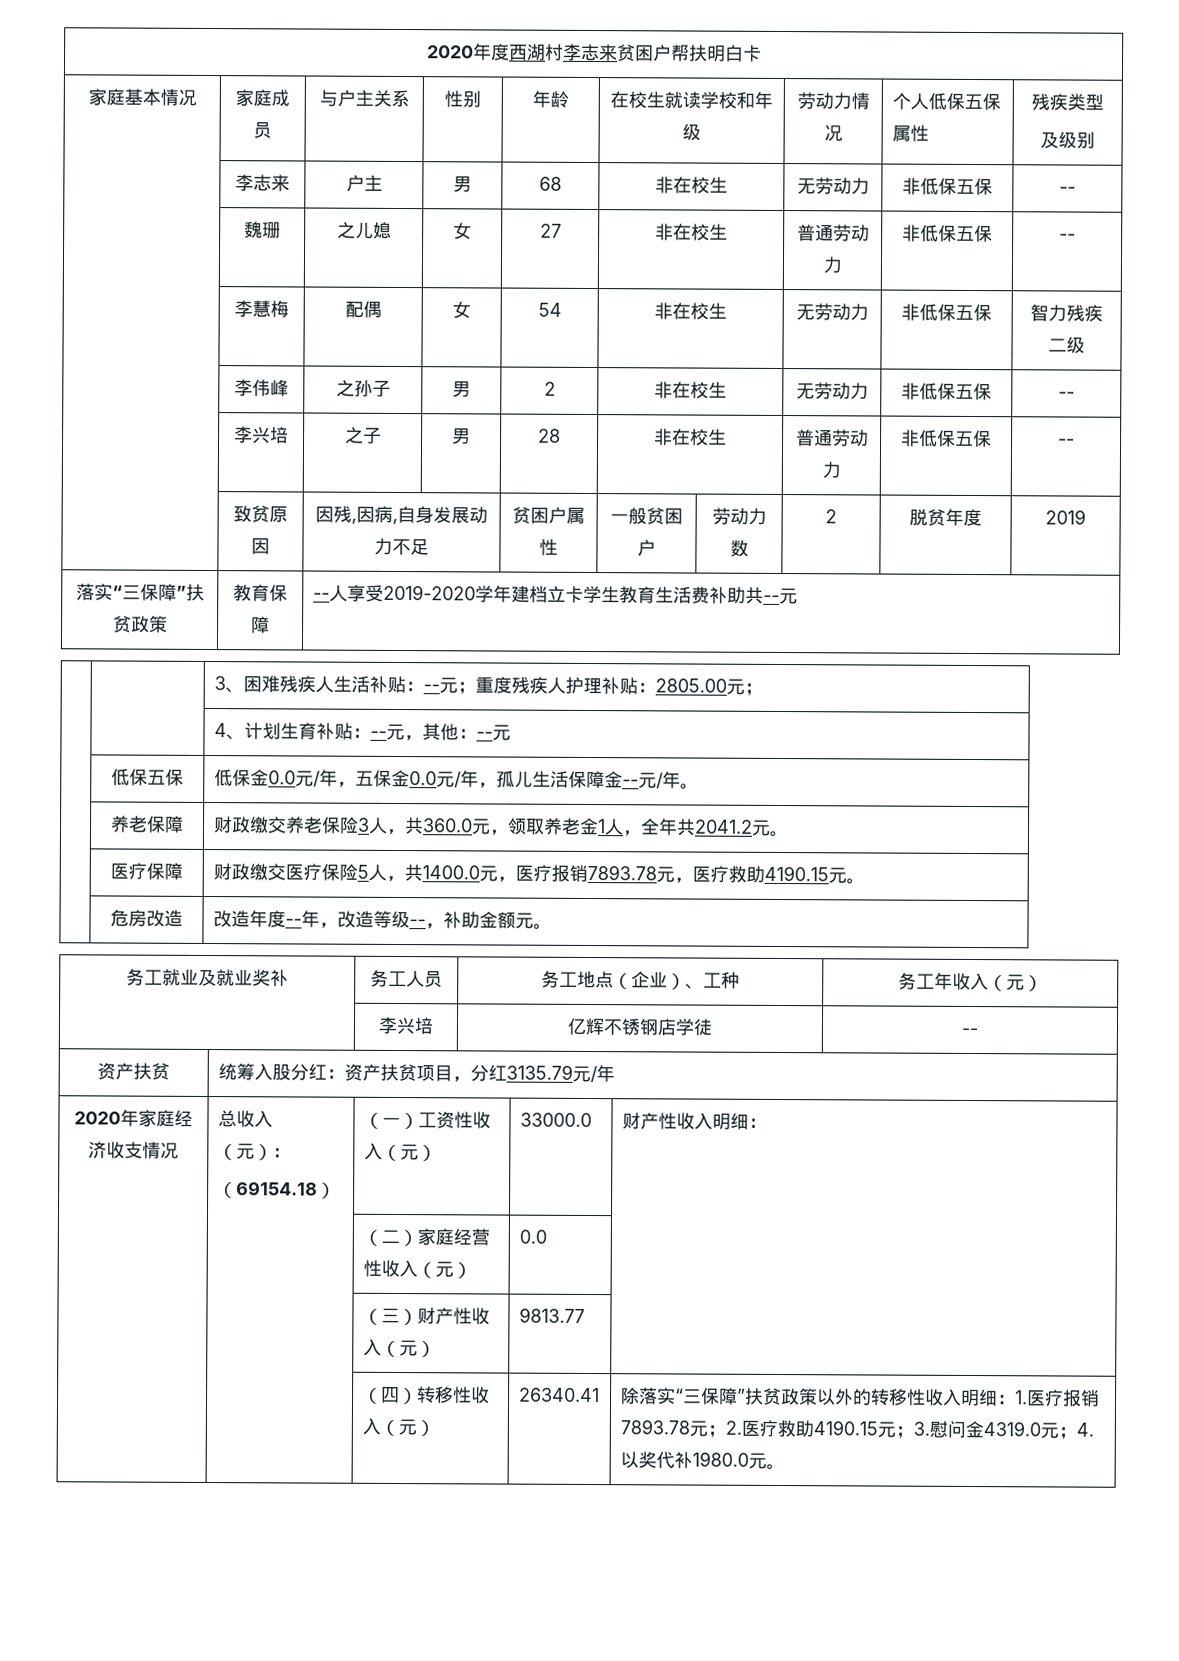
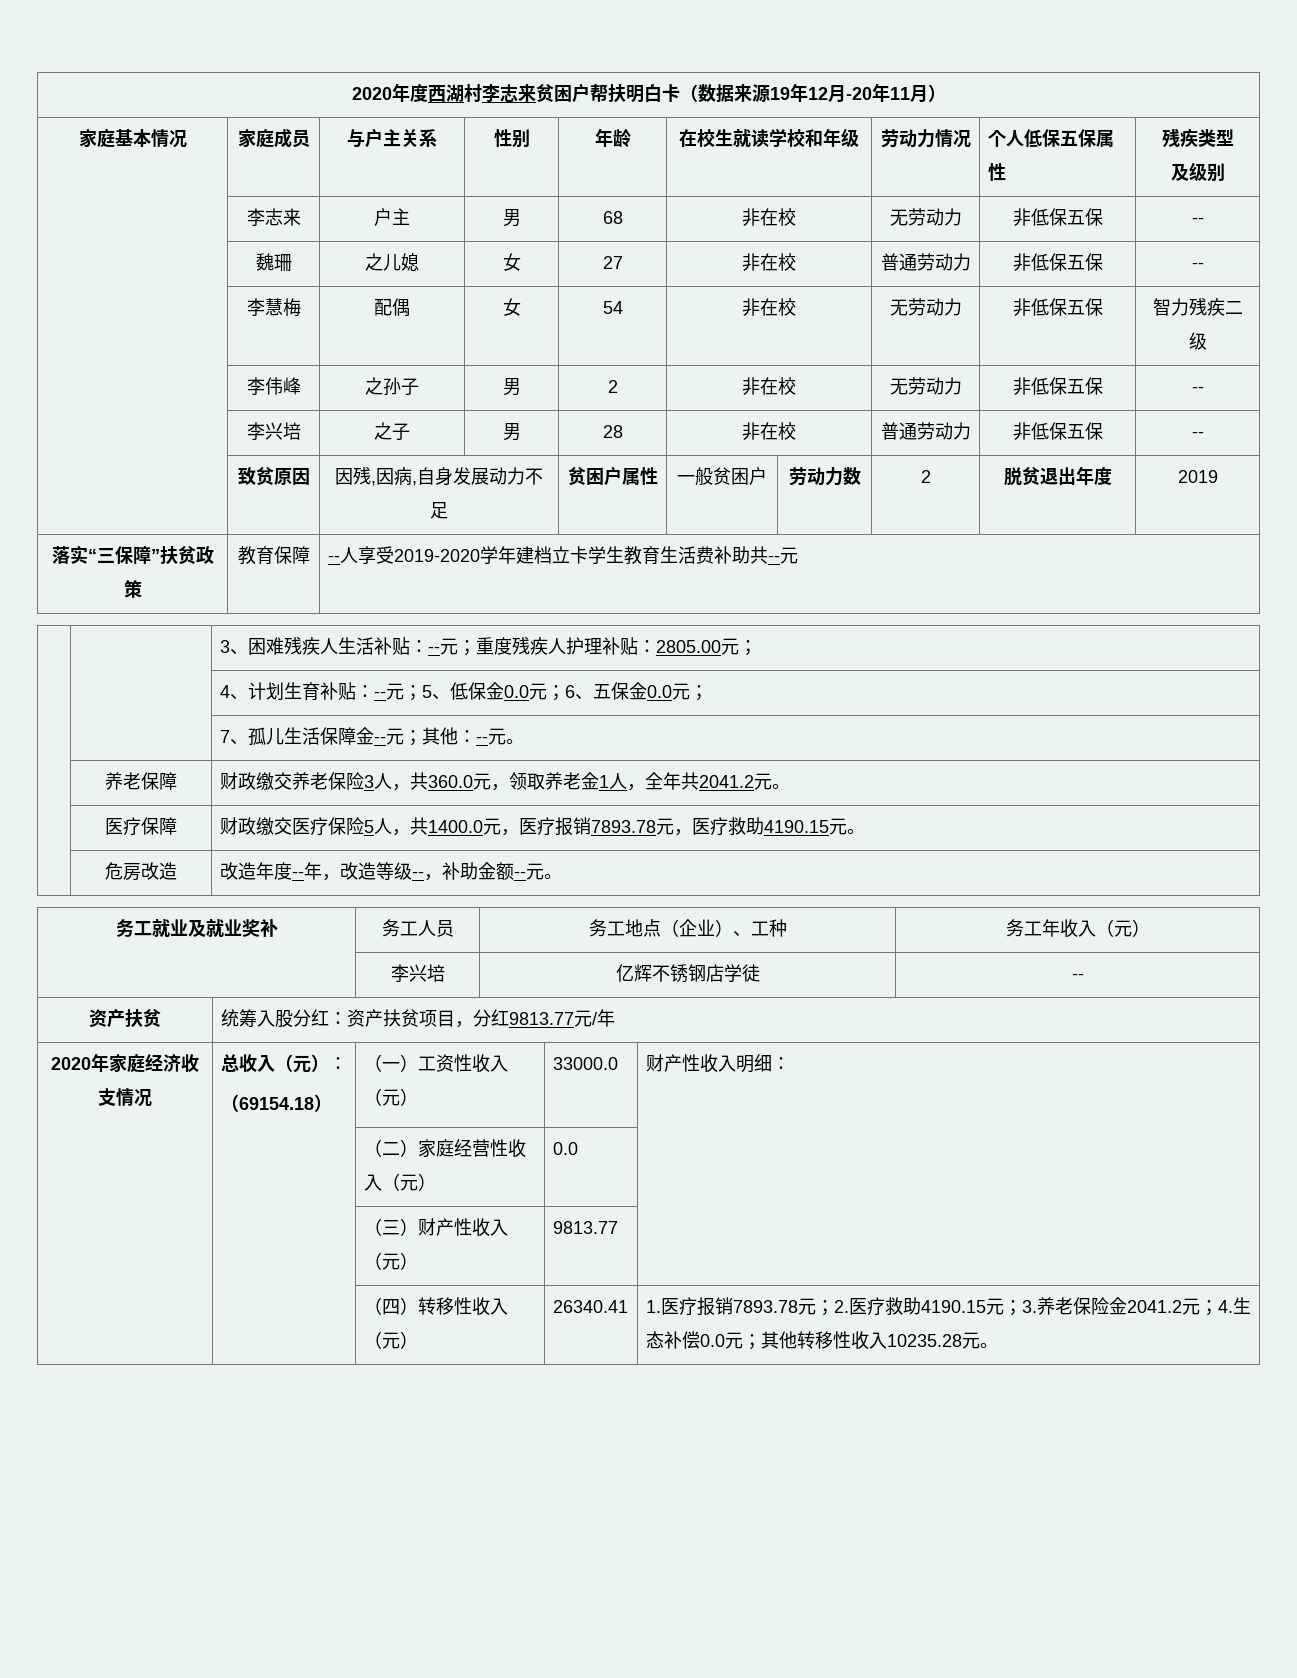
- 2020年度西湖村李志来贫困户帮扶明白卡
+ 2020年度西湖村李志来贫困户帮扶明白卡（数据来源19年12月-20年11月）
- | 李志来 | 户主 | 男 | 68 | 非在校生 | 无劳动力 | 非低保五保 | --
+ | 李志来 | 户主 | 男 | 68 | 非在校 | 无劳动力 | 非低保五保 | --
- | 魏珊 | 之儿媳 | 女 | 27 | 非在校生 | 普通劳动力 | 非低保五保 | --
+ | 魏珊 | 之儿媳 | 女 | 27 | 非在校 | 普通劳动力 | 非低保五保 | --
- | 李慧梅 | 配偶 | 女 | 54 | 非在校生 | 无劳动力 | 非低保五保 | 智力残疾二级
+ | 李慧梅 | 配偶 | 女 | 54 | 非在校 | 无劳动力 | 非低保五保 | 智力残疾二级
- | 李伟峰 | 之孙子 | 男 | 2 | 非在校生 | 无劳动力 | 非低保五保 | --
+ | 李伟峰 | 之孙子 | 男 | 2 | 非在校 | 无劳动力 | 非低保五保 | --
- | 李兴培 | 之子 | 男 | 28 | 非在校生 | 普通劳动力 | 非低保五保 | --
+ | 李兴培 | 之子 | 男 | 28 | 非在校 | 普通劳动力 | 非低保五保 | --
- | 致贫原因 | 因残,因病,自身发展动力不足 | 贫困户属性 | 一般贫困户 | 劳动力数 | 2 | 脱贫年度 | 2019
+ | 致贫原因 | 因残,因病,自身发展动力不足 | 贫困户属性 | 一般贫困户 | 劳动力数 | 2 | 脱贫退出年度 | 2019
- | | 4、计划生育补贴：--元，其他：--元
- | 低保五保 | 低保金0.0元/年，五保金0.0元/年，孤儿生活保障金--元/年。
+ | | 4、计划生育补贴：--元；5、低保金0.0元；6、五保金0.0元；
+ | | 7、孤儿生活保障金--元；其他：--元。
- | 危房改造 | 改造年度--年，改造等级--，补助金额元。
+ | 危房改造 | 改造年度--年，改造等级--，补助金额--元。
- 资产扶贫 | 统筹入股分红：资产扶贫项目，分红3135.79元/年
+ 资产扶贫 | 统筹入股分红：资产扶贫项目，分红9813.77元/年
- | | （四）转移性收入（元） | 26340.41 | 除落实“三保障”扶贫政策以外的转移性收入明细：1.医疗报销7893.78元；2.医疗救助4190.15元；3.慰问金4319.0元；4.以奖代补1980.0元。
+ | | （四）转移性收入（元） | 26340.41 | 1.医疗报销7893.78元；2.医疗救助4190.15元；3.养老保险金2041.2元；4.生态补偿0.0元；其他转移性收入10235.28元。

